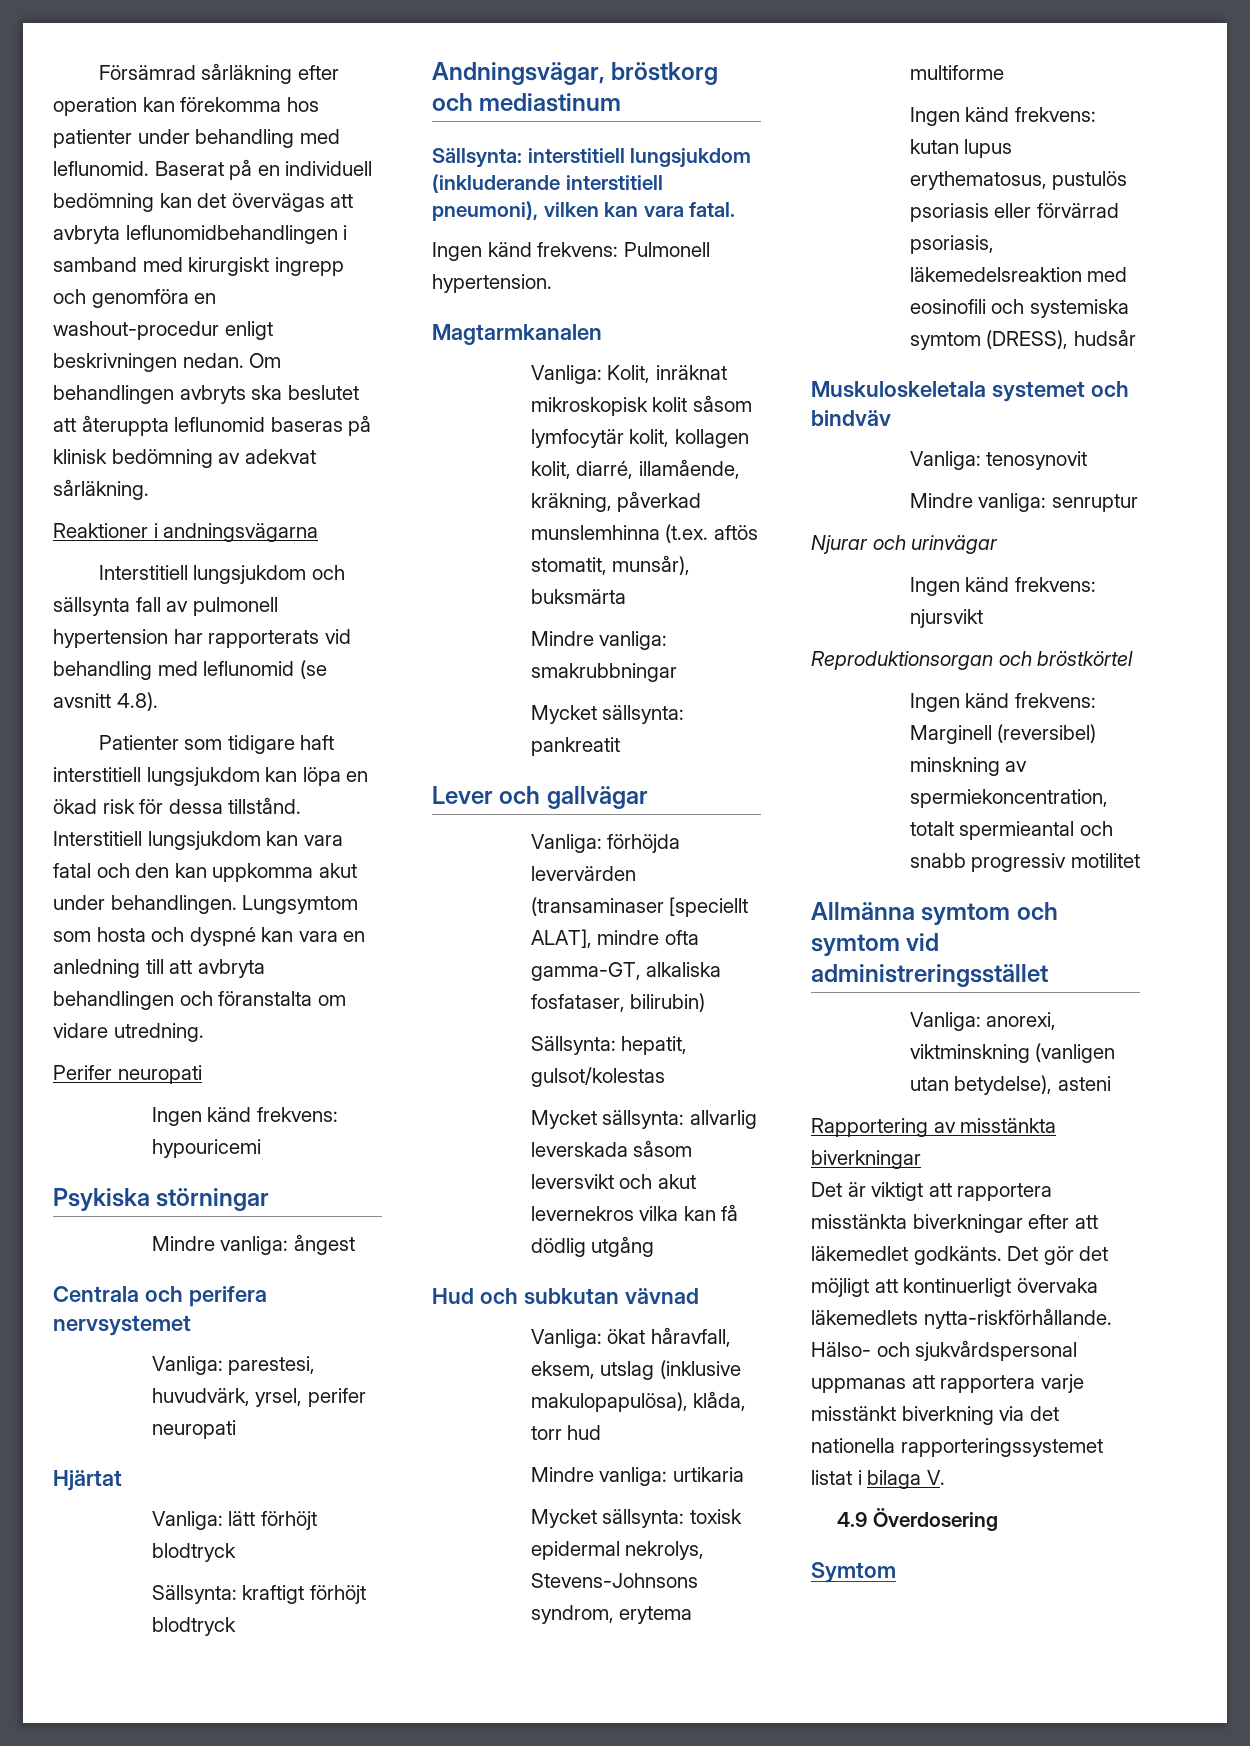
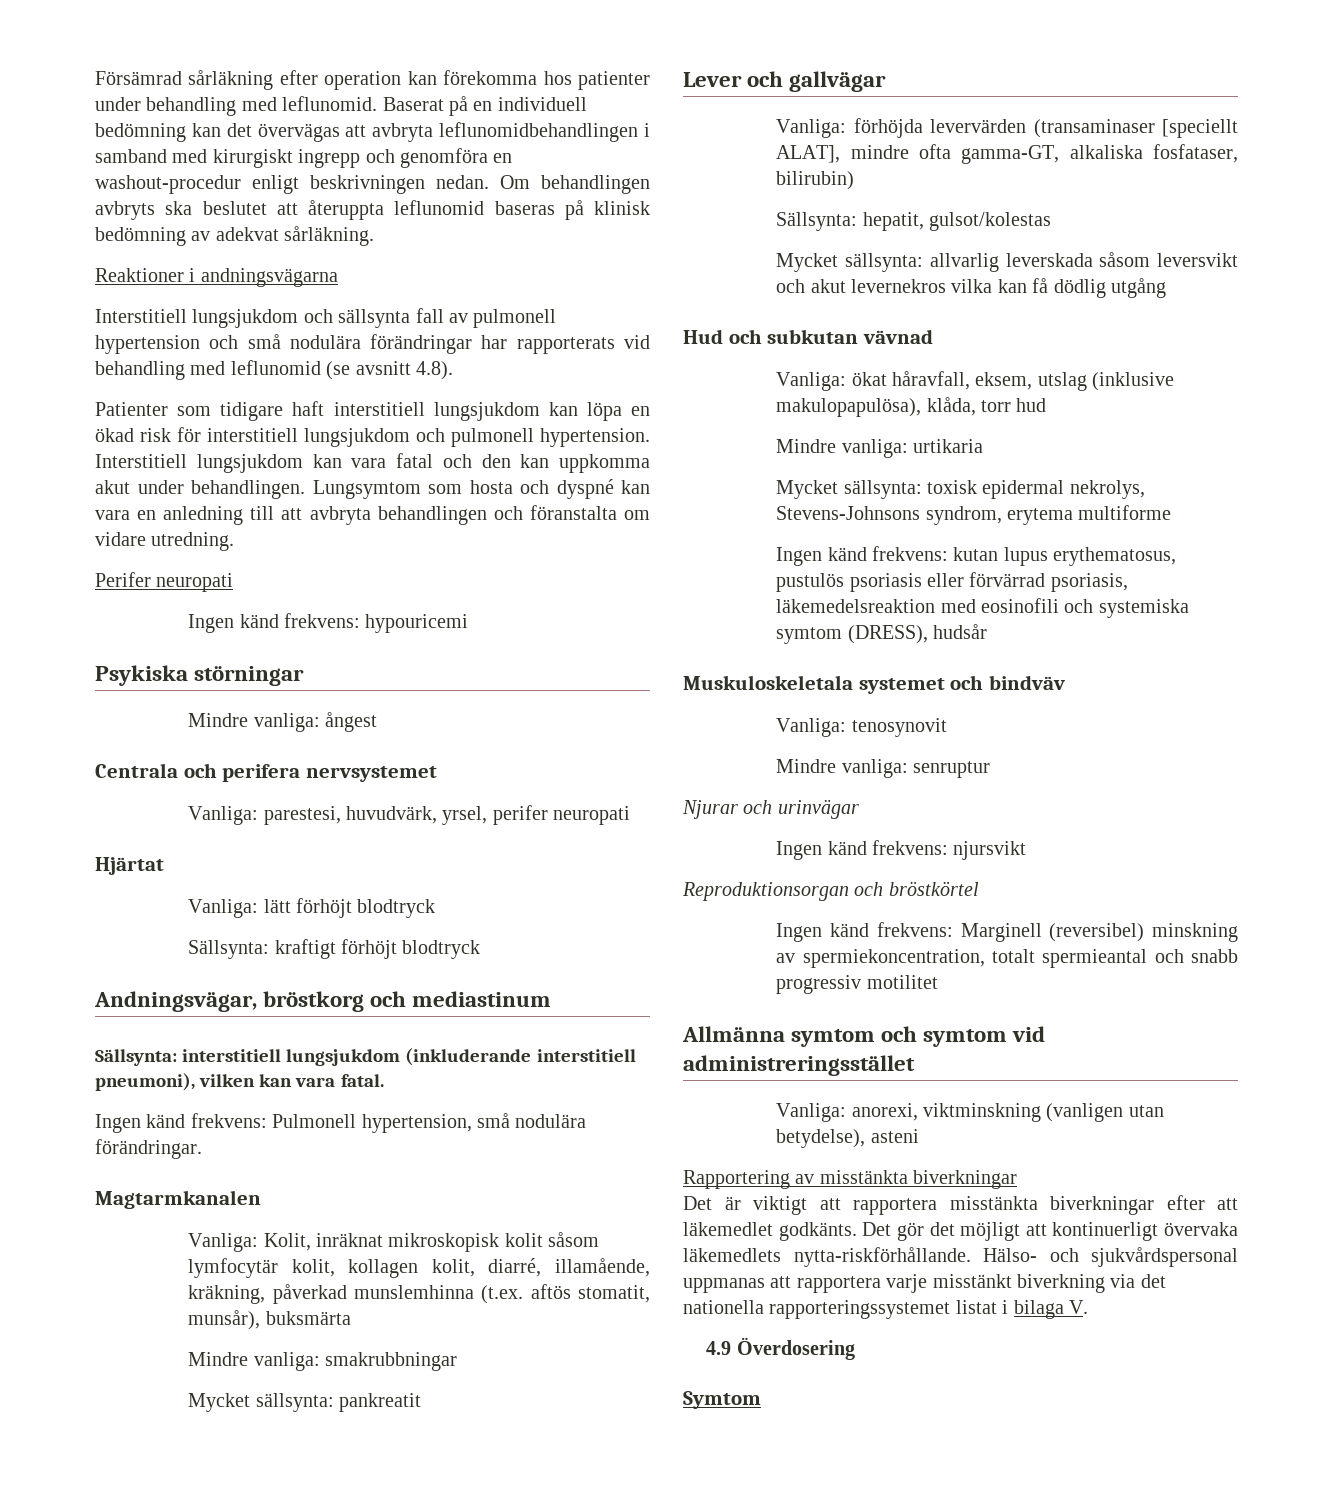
- Interstitiell lungsjukdom och sällsynta fall av pulmonell hypertension har rapporterats vid behandling med leflunomid (se avsnitt 4.8).
+ Interstitiell lungsjukdom och sällsynta fall av pulmonell hypertension och små nodulära förändringar har rapporterats vid behandling med leflunomid (se avsnitt 4.8).
- Patienter som tidigare haft interstitiell lungsjukdom kan löpa en ökad risk för dessa tillstånd.
+ Patienter som tidigare haft interstitiell lungsjukdom kan löpa en ökad risk för interstitiell lungsjukdom och pulmonell hypertension.
- Ingen känd frekvens: Pulmonell hypertension.
+ Ingen känd frekvens: Pulmonell hypertension, små nodulära förändringar.

